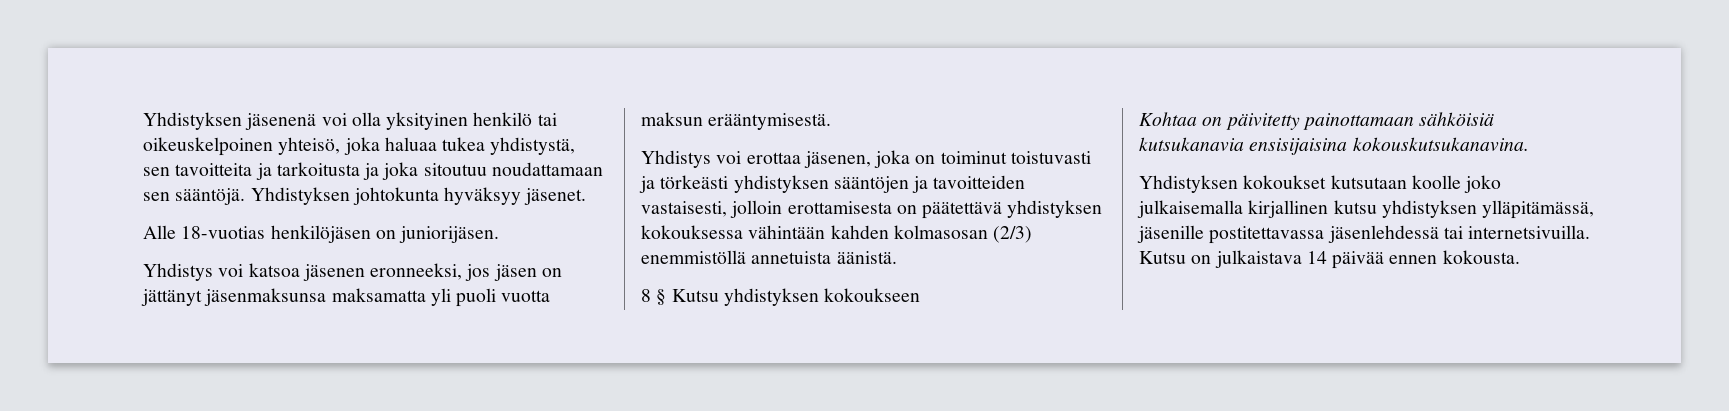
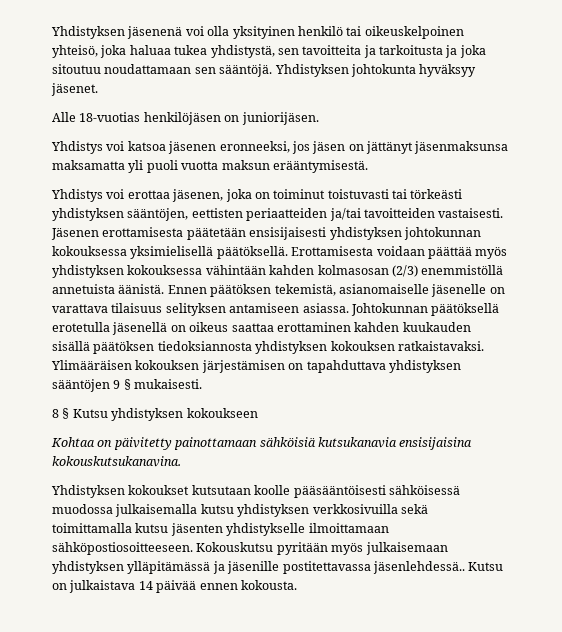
- Yhdistys voi erottaa jäsenen, joka on toiminut toistuvasti ja törkeästi yhdistyksen sääntöjen ja tavoitteiden vastaisesti, jolloin erottamisesta on päätettävä yhdistyksen kokouksessa vähintään kahden kolmasosan (2/3) enemmistöllä annetuista äänistä.
+ Yhdistys voi erottaa jäsenen, joka on toiminut toistuvasti tai törkeästi yhdistyksen sääntöjen, eettisten periaatteiden ja/tai tavoitteiden vastaisesti. Jäsenen erottamisesta päätetään ensisijaisesti yhdistyksen johtokunnan kokouksessa yksimielisellä päätöksellä. Erottamisesta voidaan päättää myös yhdistyksen kokouksessa vähintään kahden kolmasosan (2/3) enemmistöllä annetuista äänistä. Ennen päätöksen tekemistä, asianomaiselle jäsenelle on varattava tilaisuus selityksen antamiseen asiassa. Johtokunnan päätöksellä erotetulla jäsenellä on oikeus saattaa erottaminen kahden kuukauden sisällä päätöksen tiedoksiannosta yhdistyksen kokouksen ratkaistavaksi. Ylimääräisen kokouksen järjestämisen on tapahduttava yhdistyksen sääntöjen 9 § mukaisesti.
- Yhdistyksen kokoukset kutsutaan koolle joko julkaisemalla kirjallinen kutsu yhdistyksen ylläpitämässä, jäsenille postitettavassa jäsenlehdessä tai internetsivuilla.
+ Yhdistyksen kokoukset kutsutaan koolle pääsääntöisesti sähköisessä muodossa julkaisemalla kutsu yhdistyksen verkkosivuilla sekä toimittamalla kutsu jäsenten yhdistykselle ilmoittamaan sähköpostiosoitteeseen. Kokouskutsu pyritään myös julkaisemaan yhdistyksen ylläpitämässä ja jäsenille postitettavassa jäsenlehdessä..

